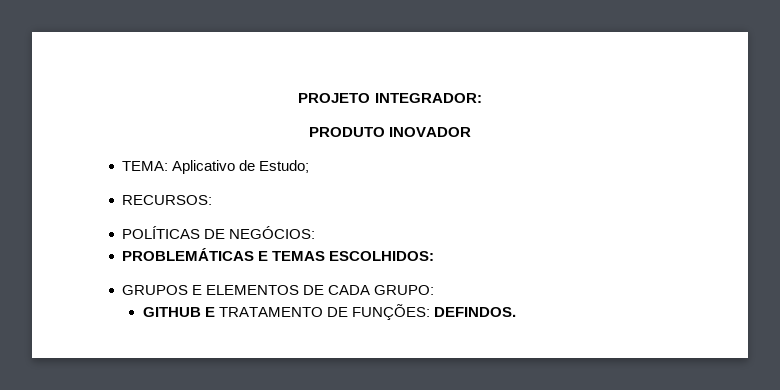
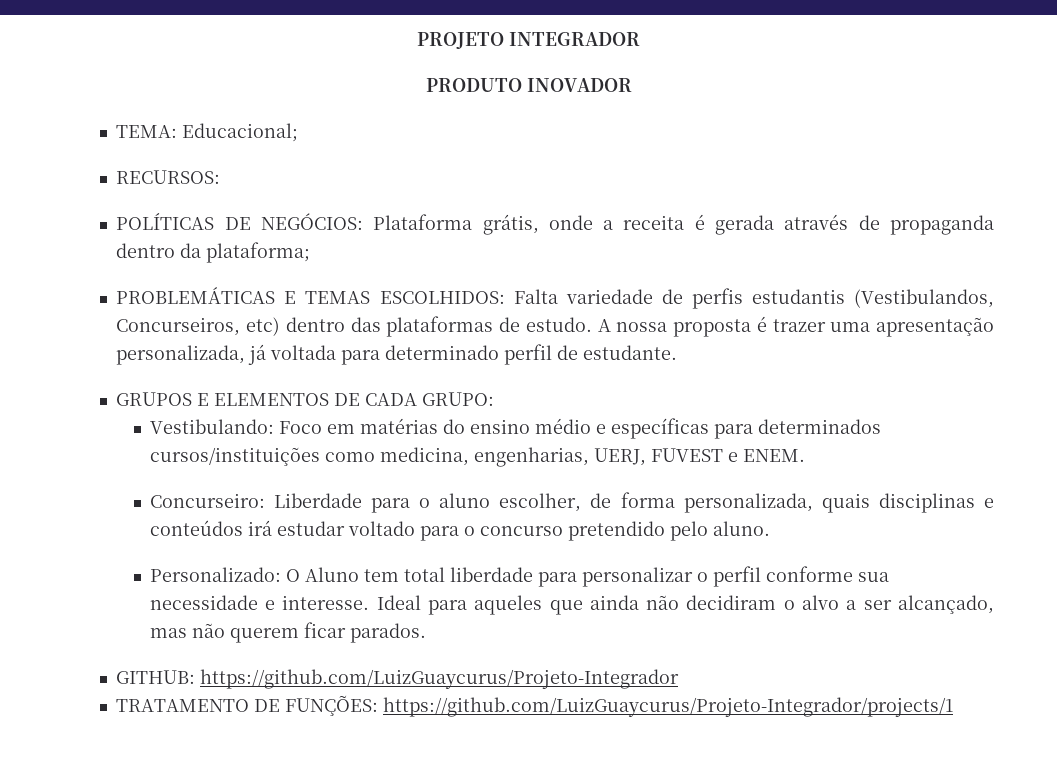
- PROJETO INTEGRADOR:
+ PROJETO INTEGRADOR
- TEMA: Aplicativo de Estudo;
+ TEMA: Educacional;
- POLÍTICAS DE NEGÓCIOS:
- PROBLEMÁTICAS E TEMAS ESCOLHIDOS:
+ POLÍTICAS DE NEGÓCIOS: Plataforma grátis, onde a receita é gerada através de propaganda dentro da plataforma;
+ PROBLEMÁTICAS E TEMAS ESCOLHIDOS: Falta variedade de perfis estudantis (Vestibulandos, Concurseiros, etc) dentro das plataformas de estudo. A nossa proposta é trazer uma apresentação personalizada, já voltada para determinado perfil de estudante.
- GITHUB E TRATAMENTO DE FUNÇÕES: DEFINDOS.
+ Vestibulando: Foco em matérias do ensino médio e específicas para determinados cursos/instituições como medicina, engenharias, UERJ, FUVEST e ENEM.
+ Concurseiro: Liberdade para o aluno escolher, de forma personalizada, quais disciplinas e conteúdos irá estudar voltado para o concurso pretendido pelo aluno.
+ Personalizado: O Aluno tem total liberdade para personalizar o perfil conforme sua necessidade e interesse. Ideal para aqueles que ainda não decidiram o alvo a ser alcançado, mas não querem ficar parados.
+ GITHUB: https://github.com/LuizGuaycurus/Projeto-Integrador
+ TRATAMENTO DE FUNÇÕES: https://github.com/LuizGuaycurus/Projeto-Integrador/projects/1

